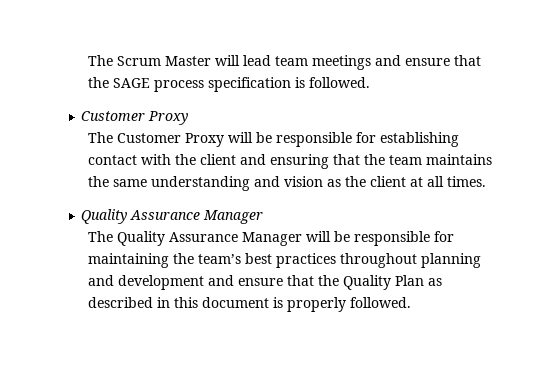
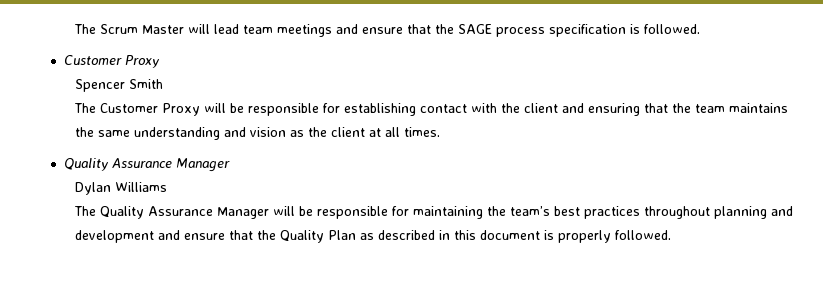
+ Spencer Smith
+ Dylan Williams

